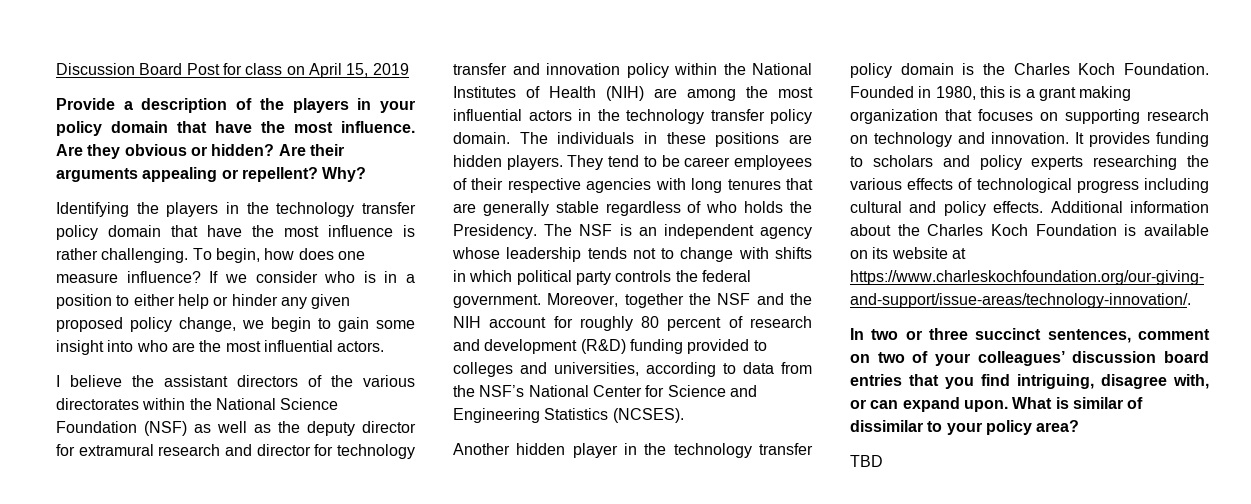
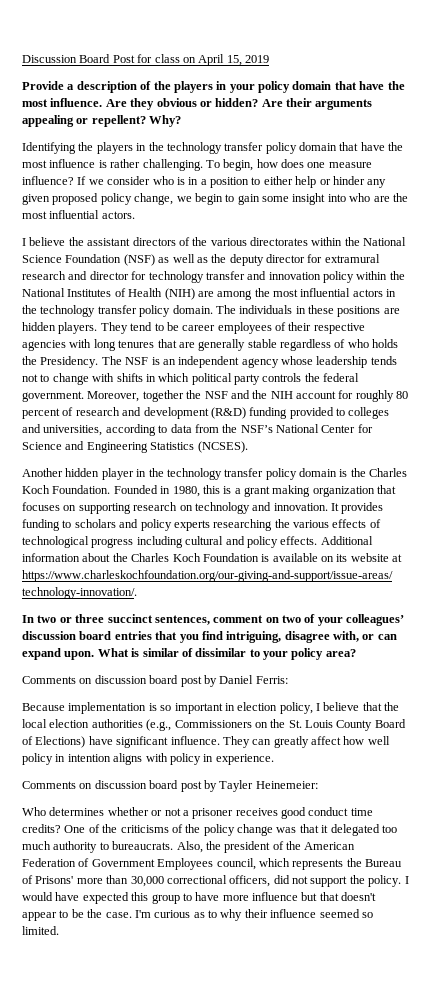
- TBD
+ Comments on discussion board post by Daniel Ferris:
+ Because implementation is so important in election policy, I believe that the local election authorities (e.g., Commissioners on the St. Louis County Board of Elections) have significant influence. They can greatly affect how well policy in intention aligns with policy in experience.
+ Comments on discussion board post by Tayler Heinemeier:
+ Who determines whether or not a prisoner receives good conduct time credits? One of the criticisms of the policy change was that it delegated too much authority to bureaucrats. Also, the president of the American Federation of Government Employees council, which represents the Bureau of Prisons' more than 30,000 correctional officers, did not support the policy. I would have expected this group to have more influence but that doesn't appear to be the case. I'm curious as to why their influence seemed so limited.

